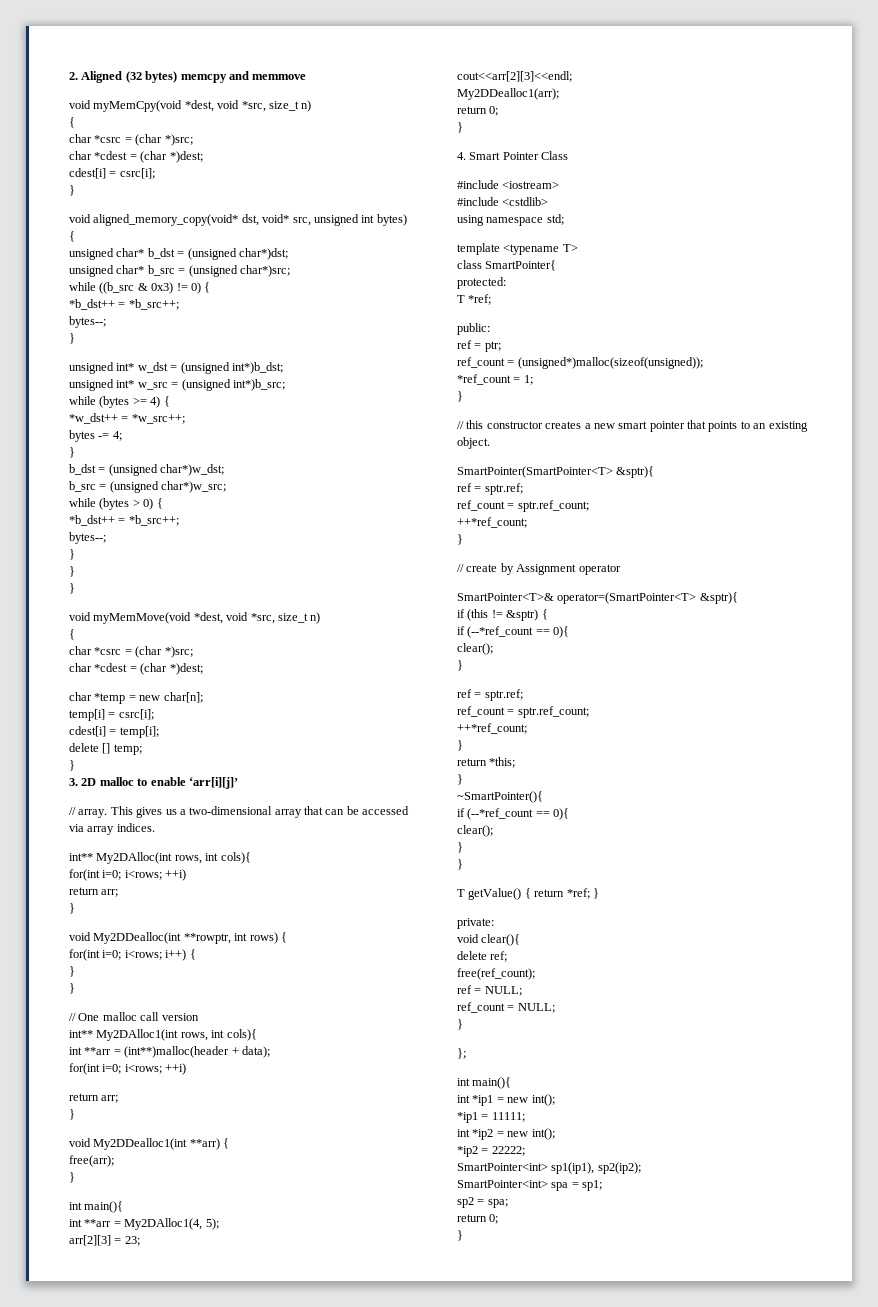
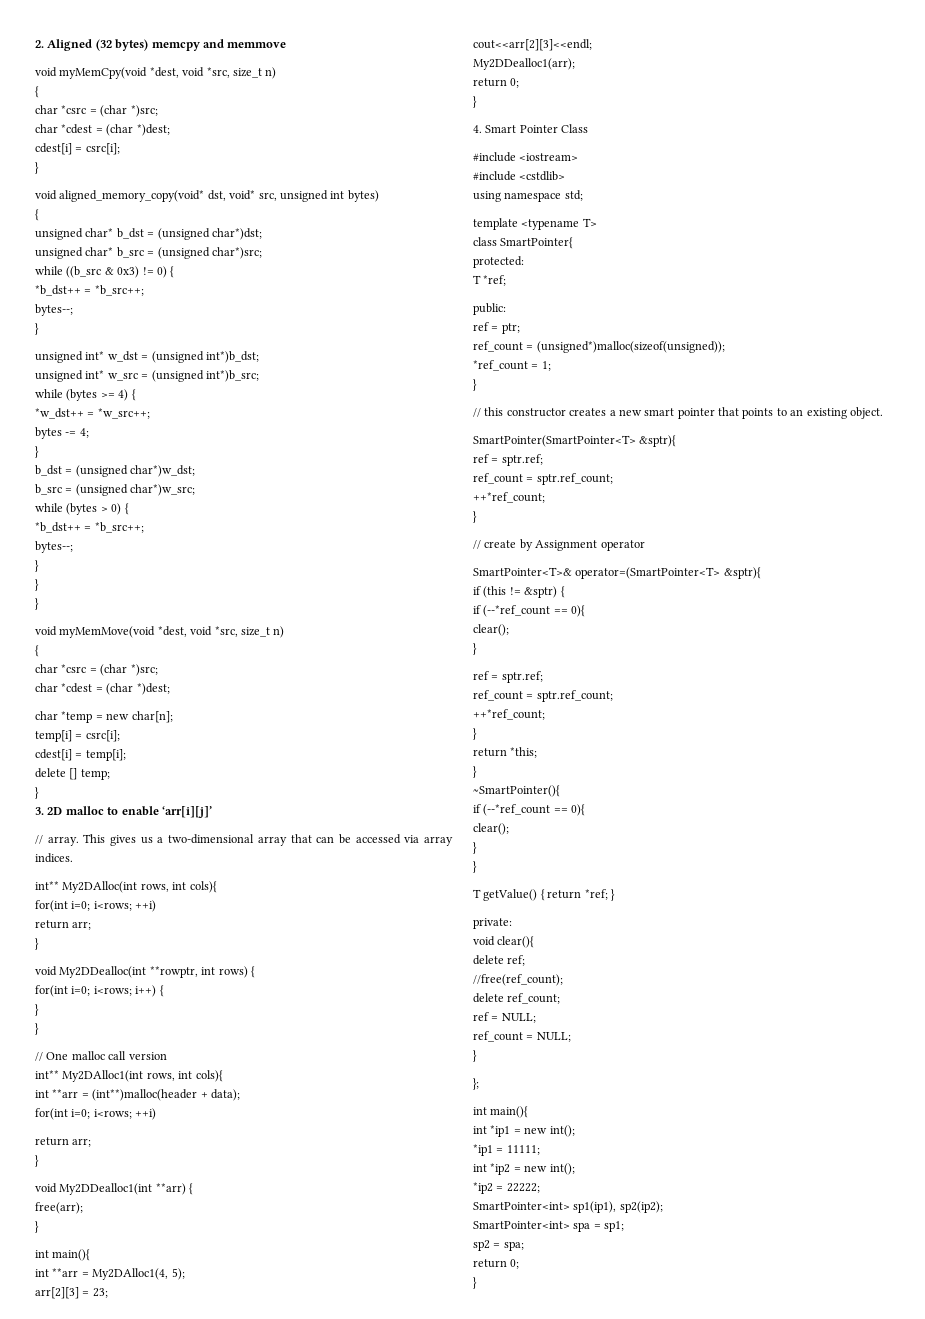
- free(ref_count);
+ //free(ref_count);
+ delete ref_count;

